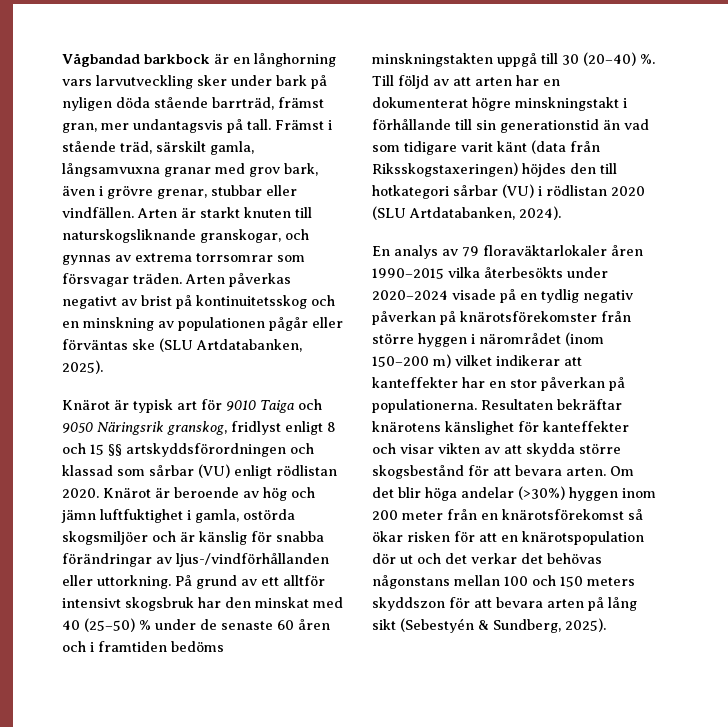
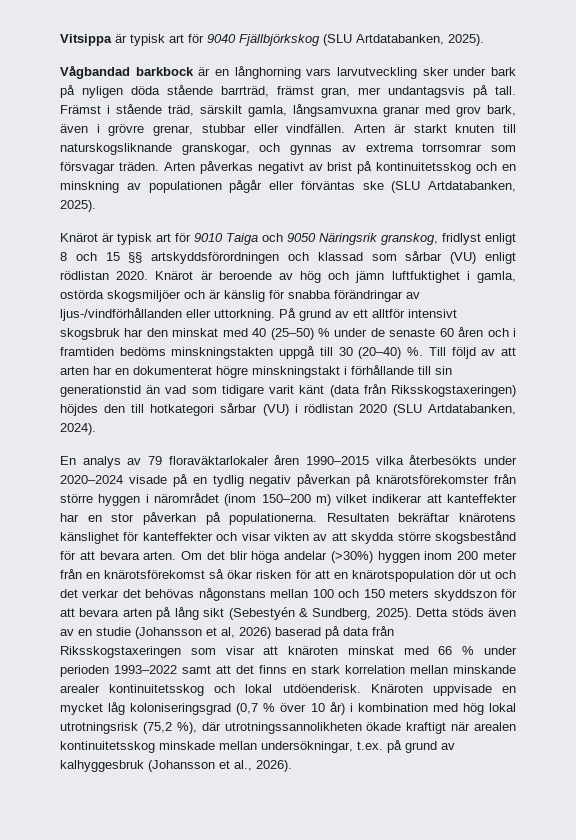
+ Vitsippa är typisk art för 9040 Fjällbjörkskog (SLU Artdatabanken, 2025).
+ Detta stöds även av en studie (Johansson et al, 2026) baserad på data från Riksskogstaxeringen som visar att knäroten minskat med 66 % under perioden 1993–2022 samt att det finns en stark korrelation mellan minskande arealer kontinuitetsskog och lokal utdöenderisk. Knäroten uppvisade en mycket låg koloniseringsgrad (0,7 % över 10 år) i kombination med hög lokal utrotningsrisk (75,2 %), där utrotningssannolikheten ökade kraftigt när arealen kontinuitetsskog minskade mellan undersökningar, t.ex. på grund av kalhyggesbruk (Johansson et al., 2026).

